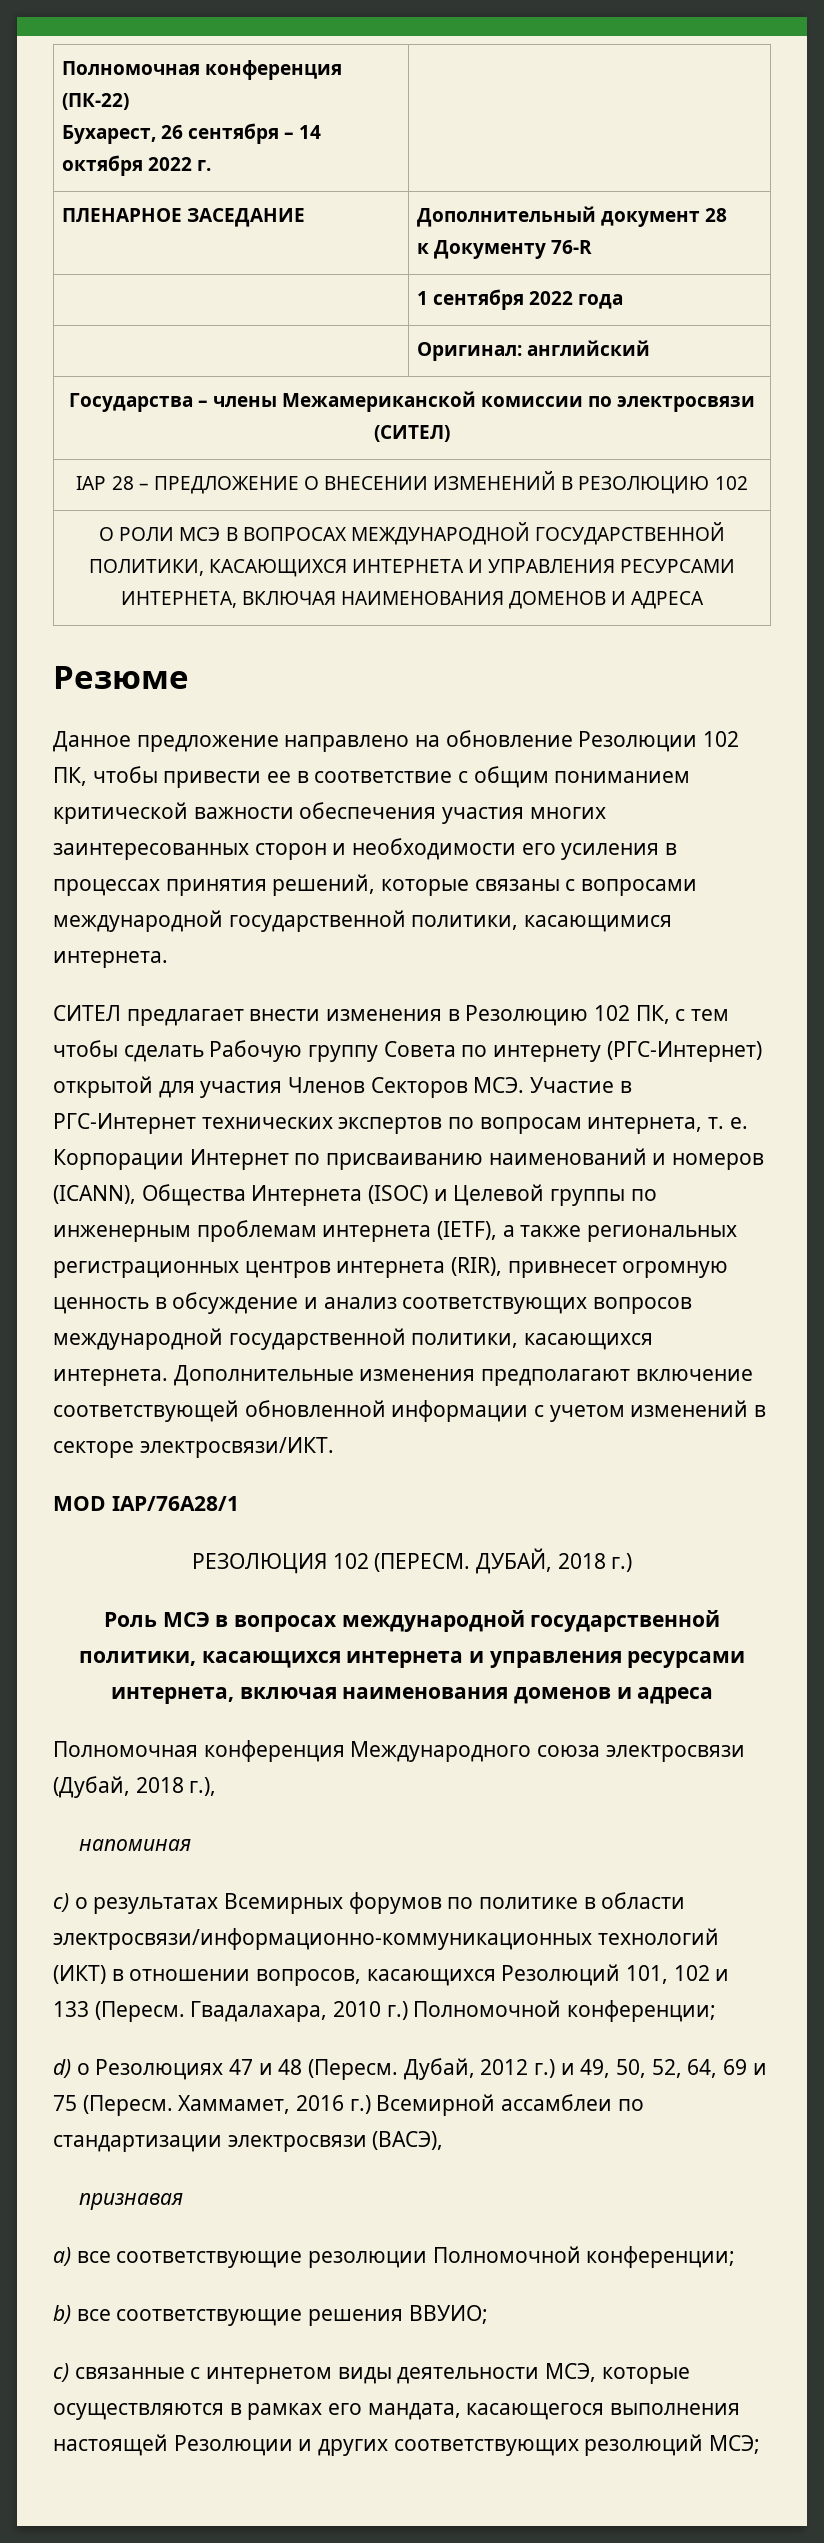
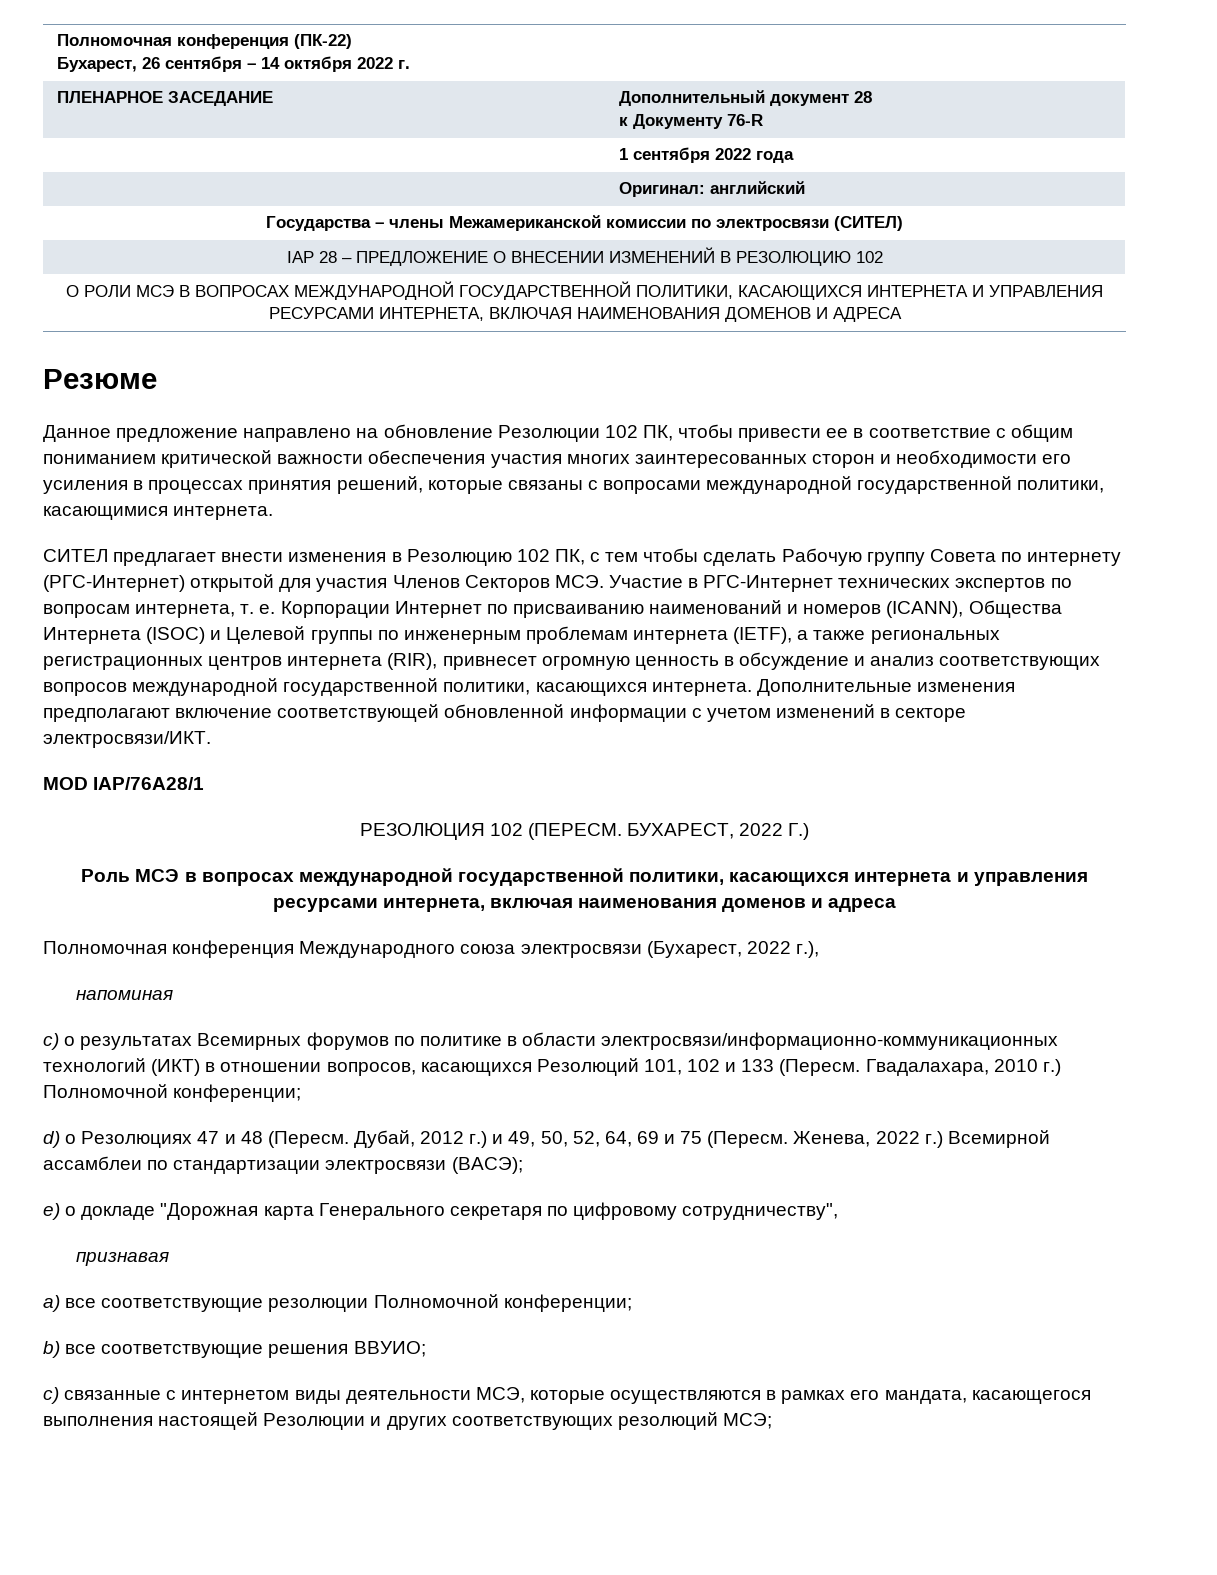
- ДУБАЙ, 2018 г.)
+ БУХАРЕСТ, 2022 Г.)
- Полномочная конференция Международного союза электросвязи (Дубай, 2018 г.),
+ Полномочная конференция Международного союза электросвязи (Бухарест, 2022 г.),
- Хаммамет, 2016 г.) Всемирной ассамблеи по стандартизации электросвязи (ВАСЭ),
+ Женева, 2022 г.) Всемирной ассамблеи по стандартизации электросвязи (ВАСЭ);
+ e) о докладе "Дорожная карта Генерального секретаря по цифровому сотрудничеству",

